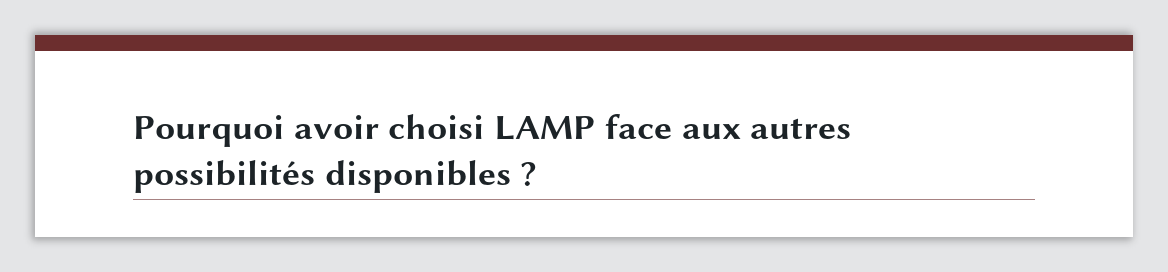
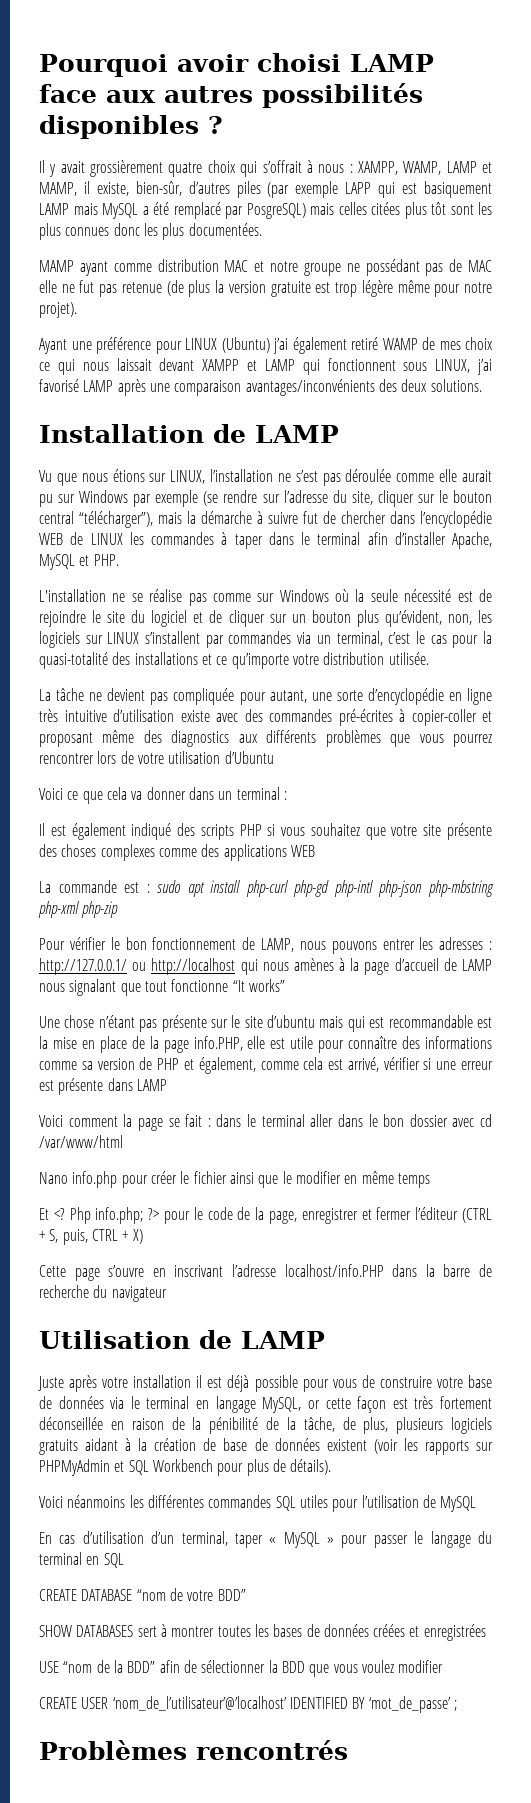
+ Il y avait grossièrement quatre choix qui s’offrait à nous : XAMPP, WAMP, LAMP et MAMP, il existe, bien-sûr, d’autres piles (par exemple LAPP qui est basiquement LAMP mais MySQL a été remplacé par PosgreSQL) mais celles citées plus tôt sont les plus connues donc les plus documentées.
+ MAMP ayant comme distribution MAC et notre groupe ne possédant pas de MAC elle ne fut pas retenue (de plus la version gratuite est trop légère même pour notre projet).
+ Ayant une préférence pour LINUX (Ubuntu) j’ai également retiré WAMP de mes choix ce qui nous laissait devant XAMPP et LAMP qui fonctionnent sous LINUX, j’ai favorisé LAMP après une comparaison avantages/inconvénients des deux solutions.
+ Installation de LAMP
+ Vu que nous étions sur LINUX, l’installation ne s’est pas déroulée comme elle aurait pu sur Windows par exemple (se rendre sur l’adresse du site, cliquer sur le bouton central “télécharger”), mais la démarche à suivre fut de chercher dans l’encyclopédie WEB de LINUX les commandes à taper dans le terminal afin d’installer Apache, MySQL et PHP.
+ L'installation ne se réalise pas comme sur Windows où la seule nécessité est de rejoindre le site du logiciel et de cliquer sur un bouton plus qu’évident, non, les logiciels sur LINUX s’installent par commandes via un terminal, c’est le cas pour la quasi-totalité des installations et ce qu’importe votre distribution utilisée.
+ La tâche ne devient pas compliquée pour autant, une sorte d’encyclopédie en ligne très intuitive d’utilisation existe avec des commandes pré-écrites à copier-coller et proposant même des diagnostics aux différents problèmes que vous pourrez rencontrer lors de votre utilisation d’Ubuntu
+ Voici ce que cela va donner dans un terminal :
+ Il est également indiqué des scripts PHP si vous souhaitez que votre site présente des choses complexes comme des applications WEB
+ La commande est : sudo apt install php-curl php-gd php-intl php-json php-mbstring php-xml php-zip
+ Pour vérifier le bon fonctionnement de LAMP, nous pouvons entrer les adresses : http://127.0.0.1/ ou http://localhost qui nous amènes à la page d’accueil de LAMP nous signalant que tout fonctionne “It works”
+ Une chose n’étant pas présente sur le site d’ubuntu mais qui est recommandable est la mise en place de la page info.PHP, elle est utile pour connaître des informations comme sa version de PHP et également, comme cela est arrivé, vérifier si une erreur est présente dans LAMP
+ Voici comment la page se fait : dans le terminal aller dans le bon dossier avec cd /var/www/html
+ Nano info.php pour créer le fichier ainsi que le modifier en même temps
+ Et <? Php info.php; ?> pour le code de la page, enregistrer et fermer l’éditeur (CTRL + S, puis, CTRL + X)
+ Cette page s’ouvre en inscrivant l’adresse localhost/info.PHP dans la barre de recherche du navigateur
+ Utilisation de LAMP
+ Juste après votre installation il est déjà possible pour vous de construire votre base de données via le terminal en langage MySQL, or cette façon est très fortement déconseillée en raison de la pénibilité de la tâche, de plus, plusieurs logiciels gratuits aidant à la création de base de données existent (voir les rapports sur PHPMyAdmin et SQL Workbench pour plus de détails).
+ Voici néanmoins les différentes commandes SQL utiles pour l’utilisation de MySQL
+ En cas d’utilisation d’un terminal, taper « MySQL » pour passer le langage du terminal en SQL
+ CREATE DATABASE “nom de votre BDD”
+ SHOW DATABASES sert à montrer toutes les bases de données créées et enregistrées
+ USE “nom de la BDD” afin de sélectionner la BDD que vous voulez modifier
+ CREATE USER ‘nom_de_l’utilisateur’@’localhost’ IDENTIFIED BY ‘mot_de_passe’ ;
+ Problèmes rencontrés

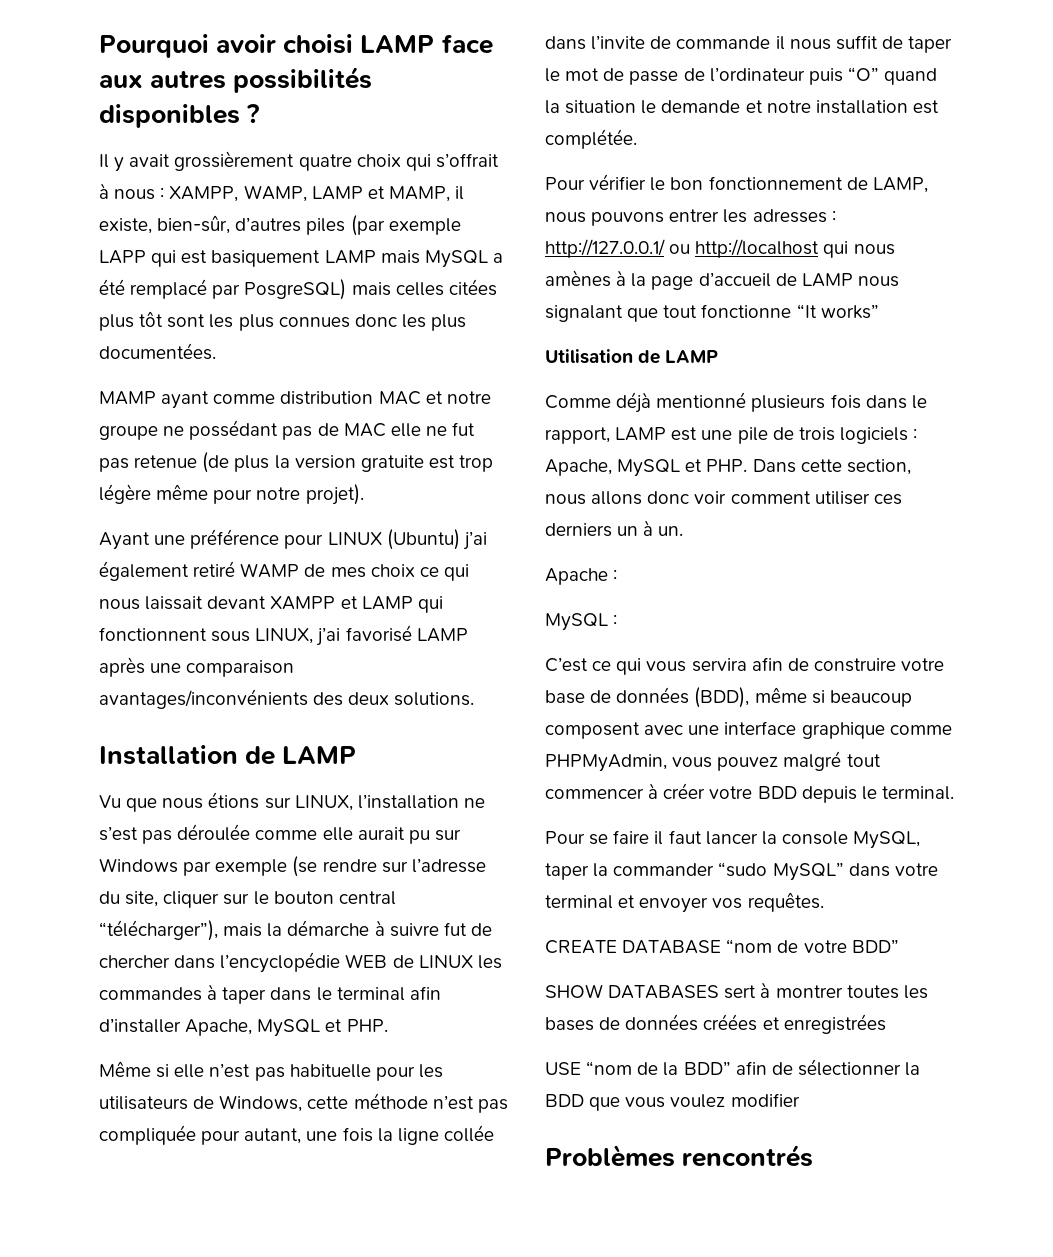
- L'installation ne se réalise pas comme sur Windows où la seule nécessité est de rejoindre le site du logiciel et de cliquer sur un bouton plus qu’évident, non, les logiciels sur LINUX s’installent par commandes via un terminal, c’est le cas pour la quasi-totalité des installations et ce qu’importe votre distribution utilisée.
- La tâche ne devient pas compliquée pour autant, une sorte d’encyclopédie en ligne très intuitive d’utilisation existe avec des commandes pré-écrites à copier-coller et proposant même des diagnostics aux différents problèmes que vous pourrez rencontrer lors de votre utilisation d’Ubuntu
- Voici ce que cela va donner dans un terminal :
- Il est également indiqué des scripts PHP si vous souhaitez que votre site présente des choses complexes comme des applications WEB
- La commande est : sudo apt install php-curl php-gd php-intl php-json php-mbstring php-xml php-zip
+ Même si elle n’est pas habituelle pour les utilisateurs de Windows, cette méthode n’est pas compliquée pour autant, une fois la ligne collée dans l’invite de commande il nous suffit de taper le mot de passe de l’ordinateur puis “O” quand la situation le demande et notre installation est complétée.
- Une chose n’étant pas présente sur le site d’ubuntu mais qui est recommandable est la mise en place de la page info.PHP, elle est utile pour connaître des informations comme sa version de PHP et également, comme cela est arrivé, vérifier si une erreur est présente dans LAMP
- Voici comment la page se fait : dans le terminal aller dans le bon dossier avec cd /var/www/html
- Nano info.php pour créer le fichier ainsi que le modifier en même temps
- Et <? Php info.php; ?> pour le code de la page, enregistrer et fermer l’éditeur (CTRL + S, puis, CTRL + X)
- Cette page s’ouvre en inscrivant l’adresse localhost/info.PHP dans la barre de recherche du navigateur
  Utilisation de LAMP
- Juste après votre installation il est déjà possible pour vous de construire votre base de données via le terminal en langage MySQL, or cette façon est très fortement déconseillée en raison de la pénibilité de la tâche, de plus, plusieurs logiciels gratuits aidant à la création de base de données existent (voir les rapports sur PHPMyAdmin et SQL Workbench pour plus de détails).
- Voici néanmoins les différentes commandes SQL utiles pour l’utilisation de MySQL
- En cas d’utilisation d’un terminal, taper « MySQL » pour passer le langage du terminal en SQL
+ Comme déjà mentionné plusieurs fois dans le rapport, LAMP est une pile de trois logiciels : Apache, MySQL et PHP. Dans cette section, nous allons donc voir comment utiliser ces derniers un à un.
+ Apache :
+ MySQL :
+ C’est ce qui vous servira afin de construire votre base de données (BDD), même si beaucoup composent avec une interface graphique comme PHPMyAdmin, vous pouvez malgré tout commencer à créer votre BDD depuis le terminal.
+ Pour se faire il faut lancer la console MySQL, taper la commander “sudo MySQL” dans votre terminal et envoyer vos requêtes.
- CREATE USER ‘nom_de_l’utilisateur’@’localhost’ IDENTIFIED BY ‘mot_de_passe’ ;

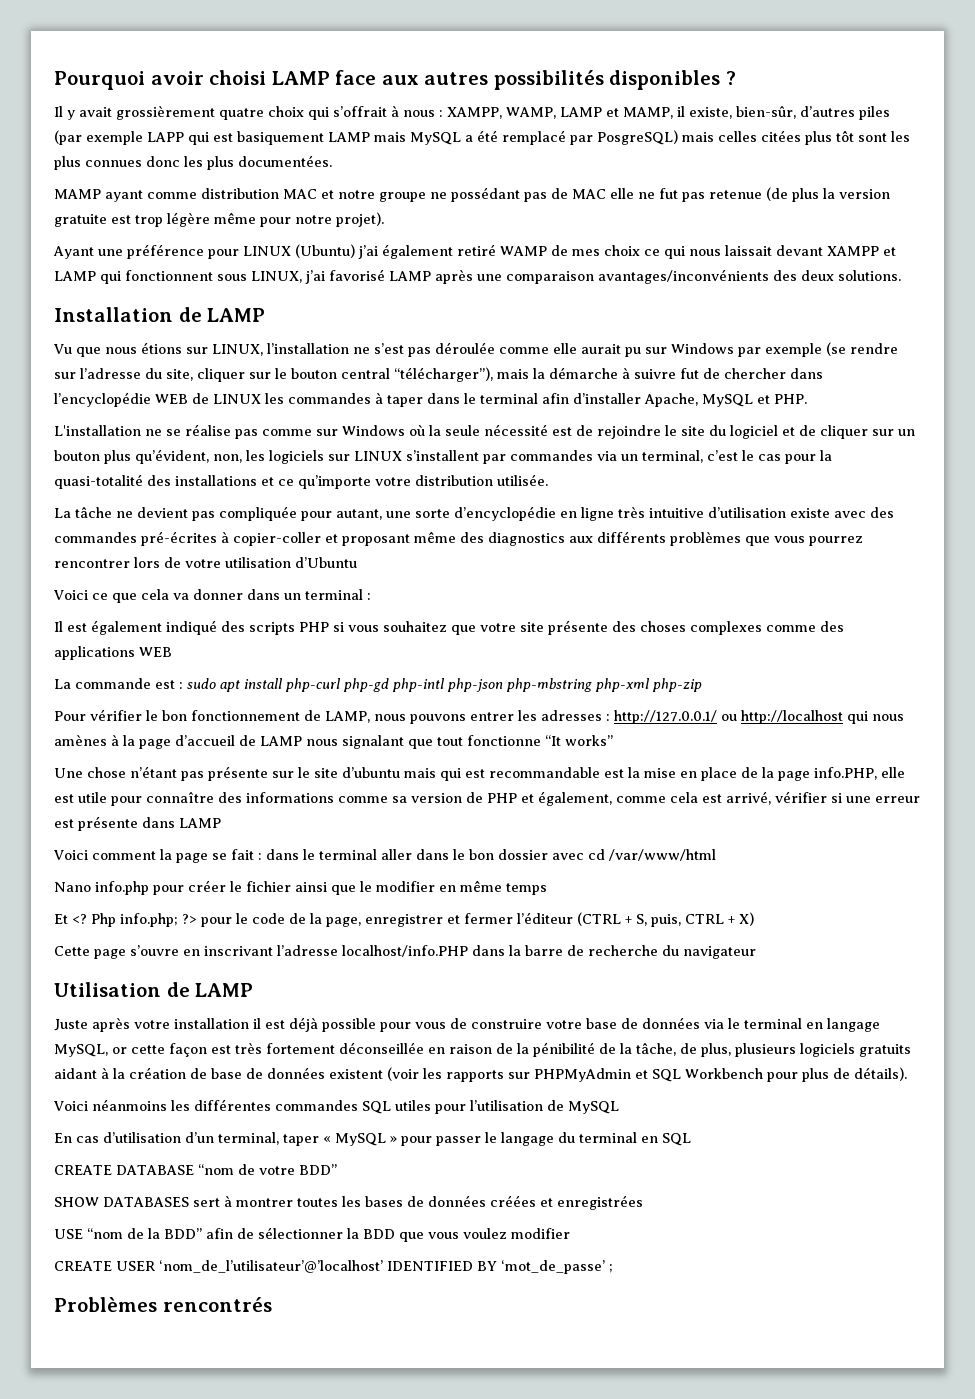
- Même si elle n’est pas habituelle pour les utilisateurs de Windows, cette méthode n’est pas compliquée pour autant, une fois la ligne collée dans l’invite de commande il nous suffit de taper le mot de passe de l’ordinateur puis “O” quand la situation le demande et notre installation est complétée.
+ L'installation ne se réalise pas comme sur Windows où la seule nécessité est de rejoindre le site du logiciel et de cliquer sur un bouton plus qu’évident, non, les logiciels sur LINUX s’installent par commandes via un terminal, c’est le cas pour la quasi-totalité des installations et ce qu’importe votre distribution utilisée.
+ La tâche ne devient pas compliquée pour autant, une sorte d’encyclopédie en ligne très intuitive d’utilisation existe avec des commandes pré-écrites à copier-coller et proposant même des diagnostics aux différents problèmes que vous pourrez rencontrer lors de votre utilisation d’Ubuntu
+ Voici ce que cela va donner dans un terminal :
+ Il est également indiqué des scripts PHP si vous souhaitez que votre site présente des choses complexes comme des applications WEB
+ La commande est : sudo apt install php-curl php-gd php-intl php-json php-mbstring php-xml php-zip
+ Une chose n’étant pas présente sur le site d’ubuntu mais qui est recommandable est la mise en place de la page info.PHP, elle est utile pour connaître des informations comme sa version de PHP et également, comme cela est arrivé, vérifier si une erreur est présente dans LAMP
+ Voici comment la page se fait : dans le terminal aller dans le bon dossier avec cd /var/www/html
+ Nano info.php pour créer le fichier ainsi que le modifier en même temps
+ Et <? Php info.php; ?> pour le code de la page, enregistrer et fermer l’éditeur (CTRL + S, puis, CTRL + X)
+ Cette page s’ouvre en inscrivant l’adresse localhost/info.PHP dans la barre de recherche du navigateur
  Utilisation de LAMP
- Comme déjà mentionné plusieurs fois dans le rapport, LAMP est une pile de trois logiciels : Apache, MySQL et PHP. Dans cette section, nous allons donc voir comment utiliser ces derniers un à un.
- Apache :
- MySQL :
- C’est ce qui vous servira afin de construire votre base de données (BDD), même si beaucoup composent avec une interface graphique comme PHPMyAdmin, vous pouvez malgré tout commencer à créer votre BDD depuis le terminal.
- Pour se faire il faut lancer la console MySQL, taper la commander “sudo MySQL” dans votre terminal et envoyer vos requêtes.
+ Juste après votre installation il est déjà possible pour vous de construire votre base de données via le terminal en langage MySQL, or cette façon est très fortement déconseillée en raison de la pénibilité de la tâche, de plus, plusieurs logiciels gratuits aidant à la création de base de données existent (voir les rapports sur PHPMyAdmin et SQL Workbench pour plus de détails).
+ Voici néanmoins les différentes commandes SQL utiles pour l’utilisation de MySQL
+ En cas d’utilisation d’un terminal, taper « MySQL » pour passer le langage du terminal en SQL
+ CREATE USER ‘nom_de_l’utilisateur’@’localhost’ IDENTIFIED BY ‘mot_de_passe’ ;

